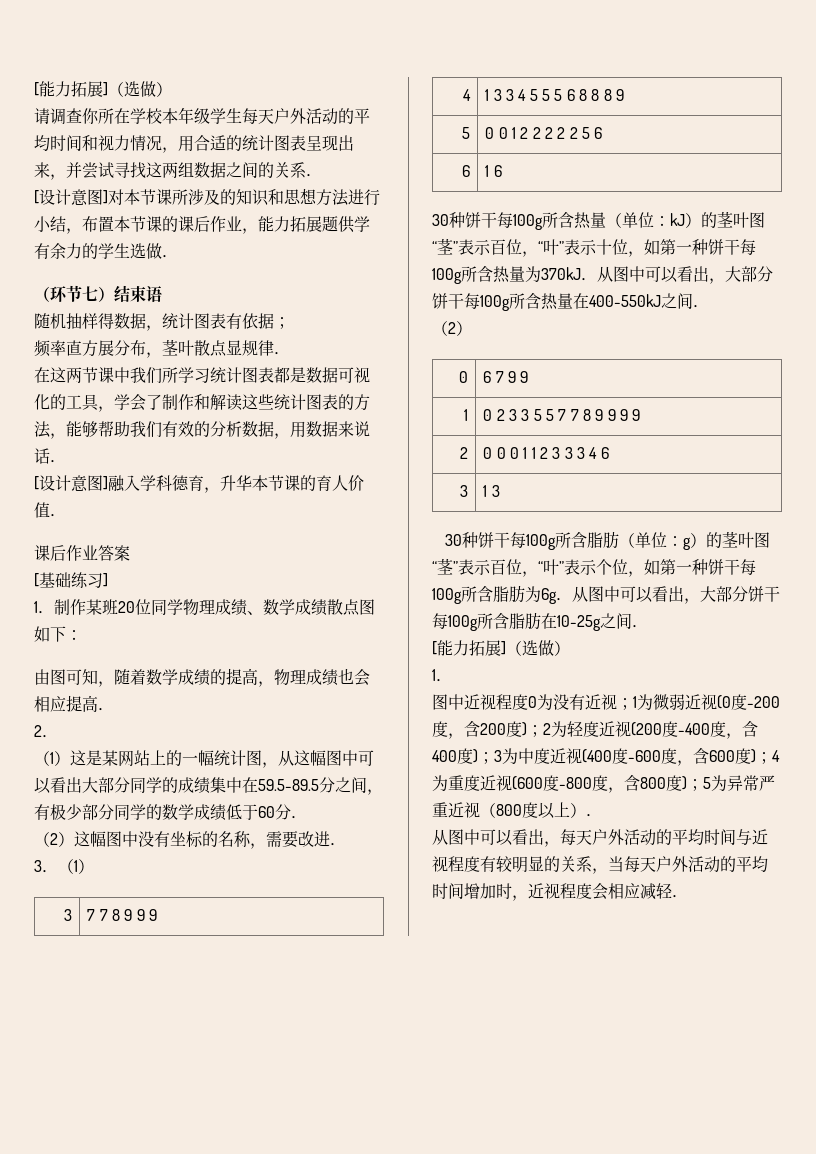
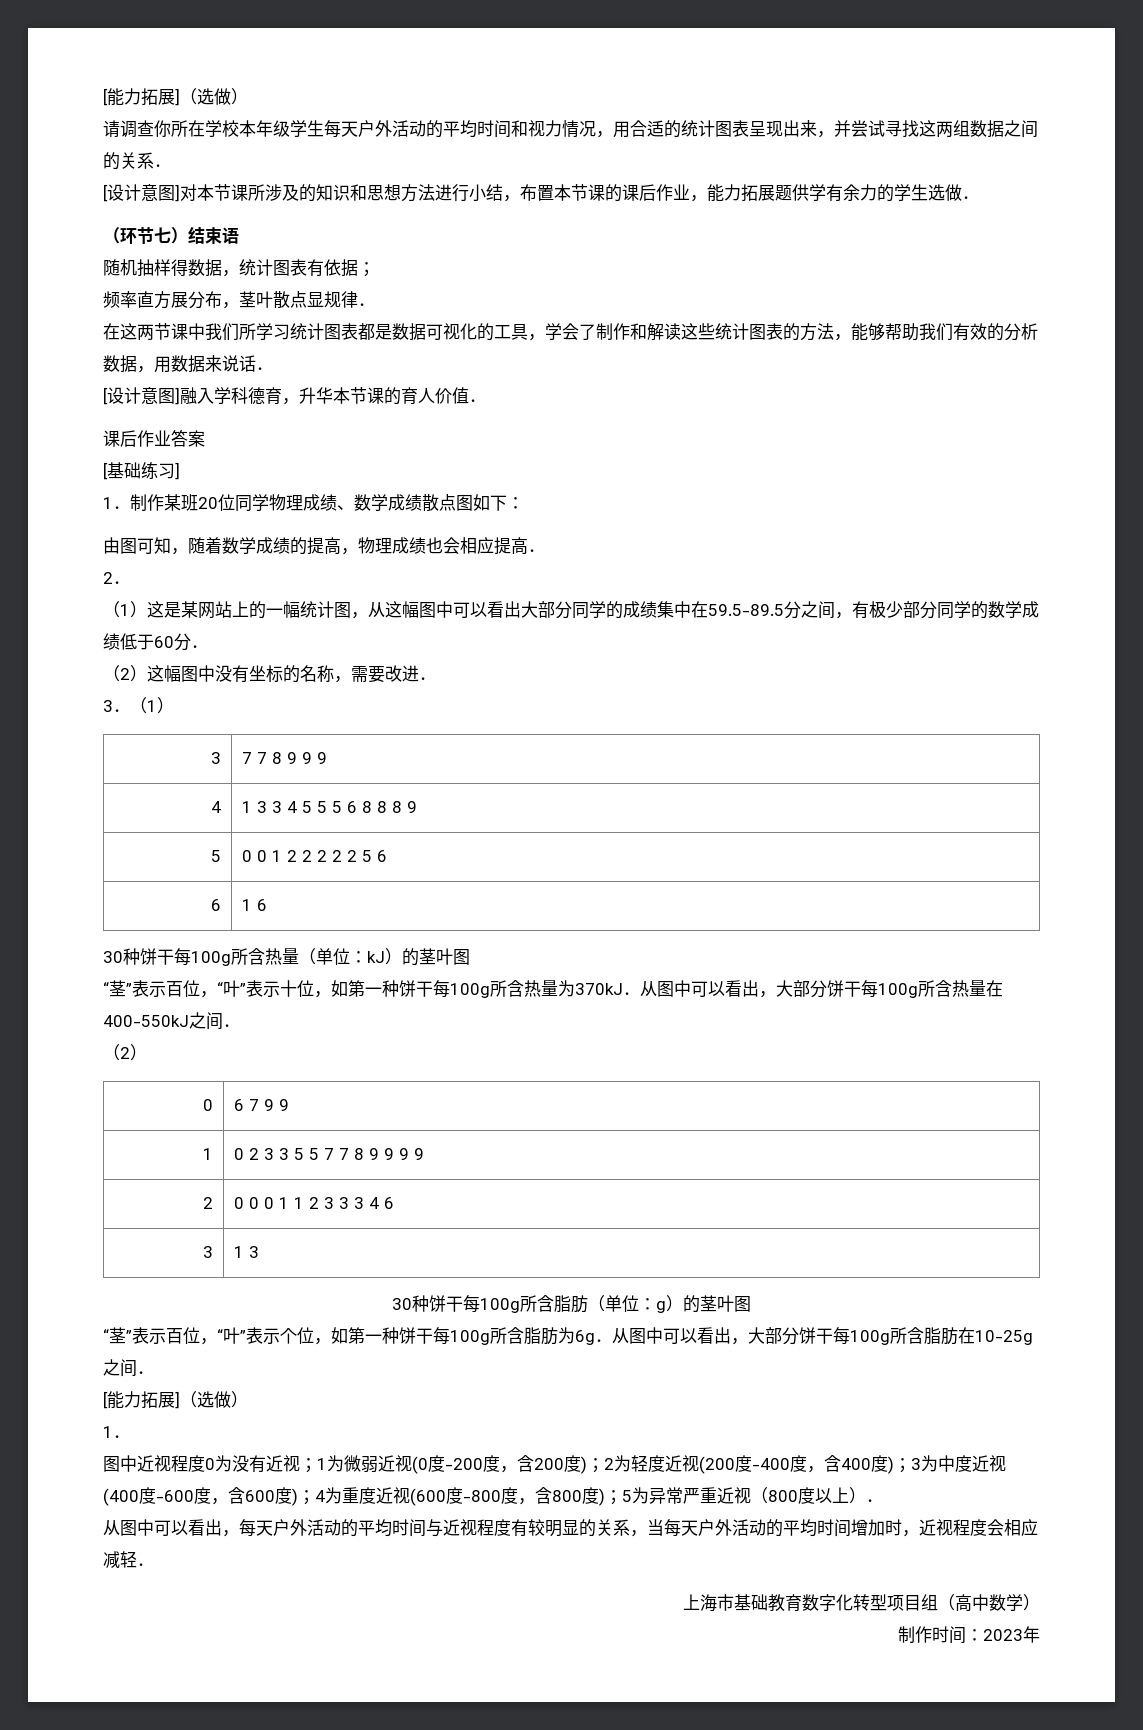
+ 上海市基础教育数字化转型项目组（高中数学）
+ 制作时间：2023年

